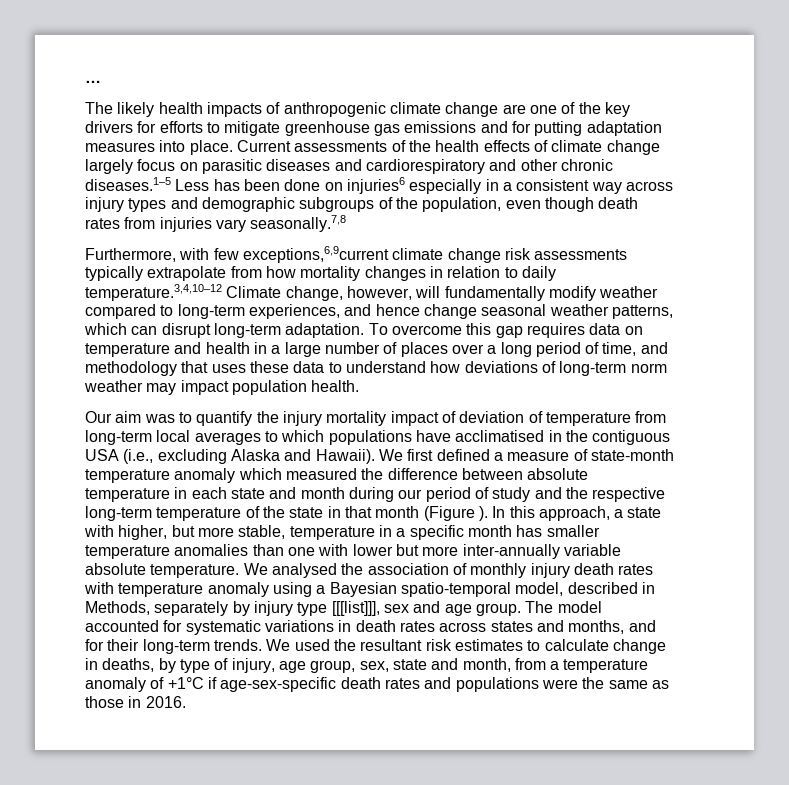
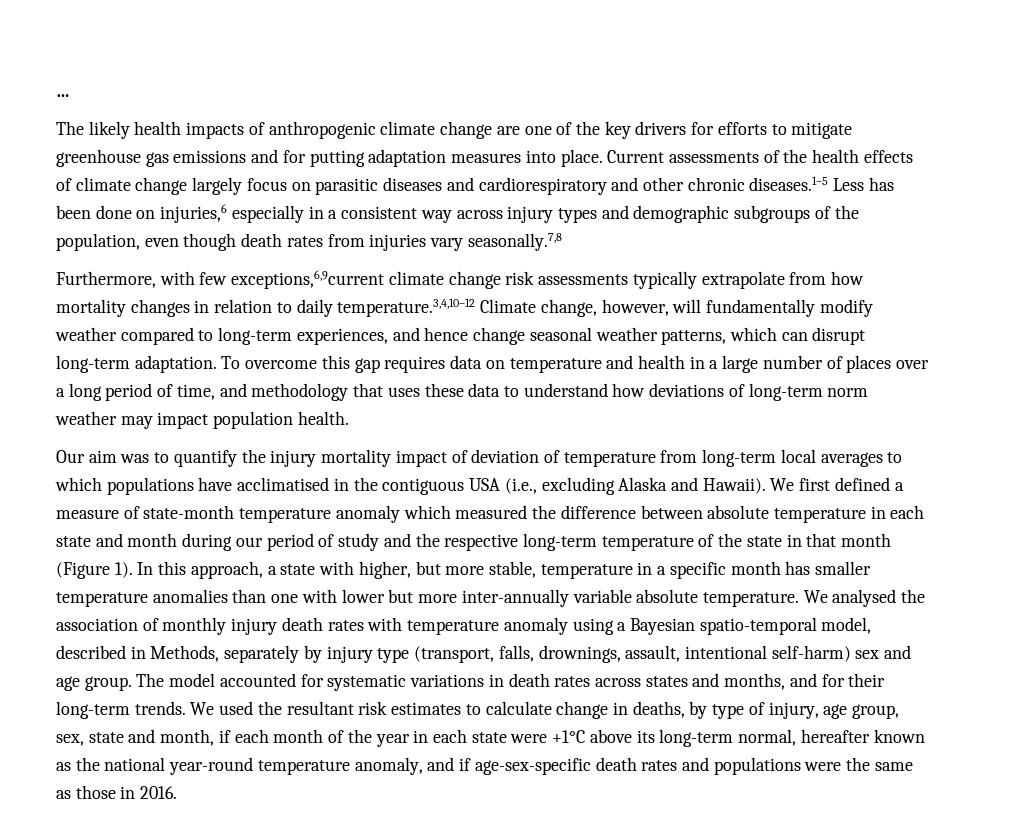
- Current assessments of the health effects of climate change largely focus on parasitic diseases and cardiorespiratory and other chronic diseases.1–5 Less has been done on injuries6 especially in a consistent way across injury types and demographic subgroups of the population, even though death rates from injuries vary seasonally.7,8
+ Current assessments of the health effects of climate change largely focus on parasitic diseases and cardiorespiratory and other chronic diseases.1–5 Less has been done on injuries,6 especially in a consistent way across injury types and demographic subgroups of the population, even though death rates from injuries vary seasonally.7,8
- We first defined a measure of state-month temperature anomaly which measured the difference between absolute temperature in each state and month during our period of study and the respective long-term temperature of the state in that month (Figure ).
+ We first defined a measure of state-month temperature anomaly which measured the difference between absolute temperature in each state and month during our period of study and the respective long-term temperature of the state in that month (Figure 1).
- We analysed the association of monthly injury death rates with temperature anomaly using a Bayesian spatio-temporal model, described in Methods, separately by injury type [[[list]]], sex and age group.
+ We analysed the association of monthly injury death rates with temperature anomaly using a Bayesian spatio-temporal model, described in Methods, separately by injury type (transport, falls, drownings, assault, intentional self-harm) sex and age group.
- We used the resultant risk estimates to calculate change in deaths, by type of injury, age group, sex, state and month, from a temperature anomaly of +1°C if age-sex-specific death rates and populations were the same as those in 2016.
+ We used the resultant risk estimates to calculate change in deaths, by type of injury, age group, sex, state and month, if each month of the year in each state were +1°C above its long-term normal, hereafter known as the national year-round temperature anomaly, and if age-sex-specific death rates and populations were the same as those in 2016.

